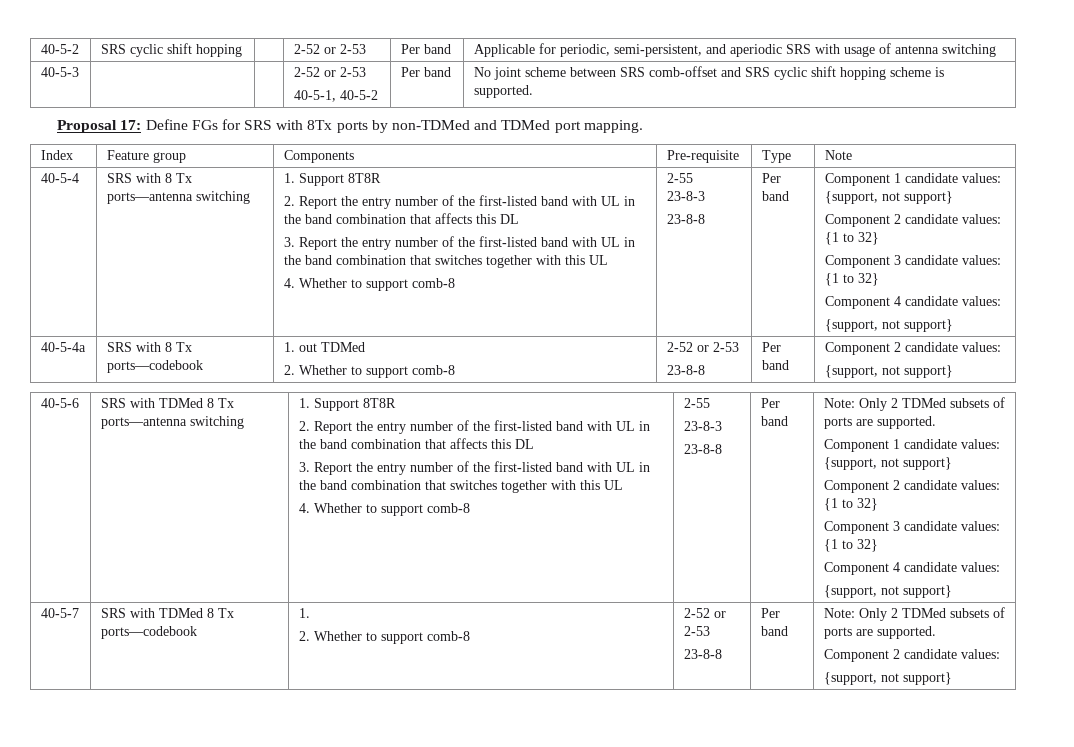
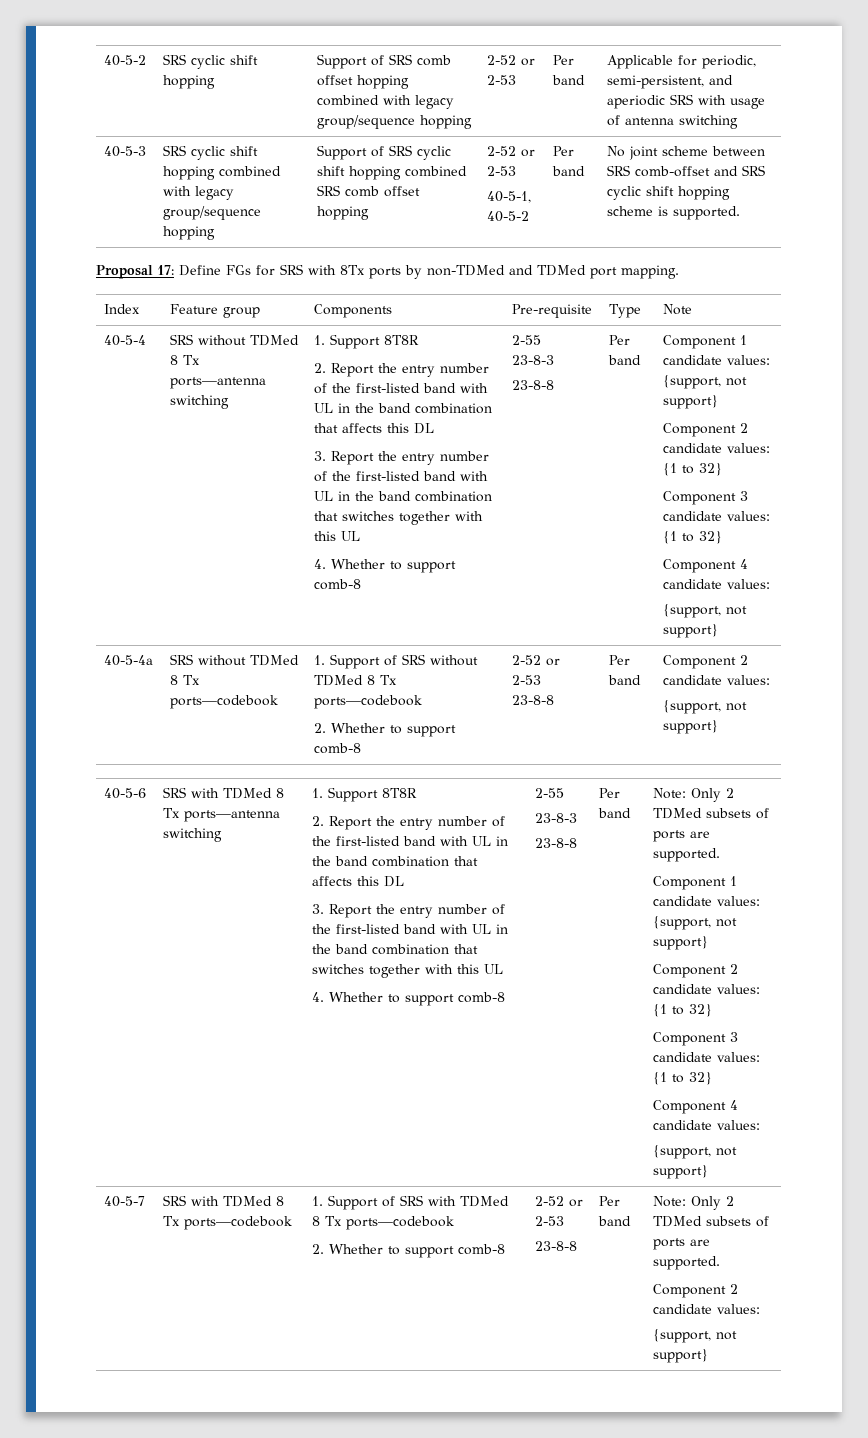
- 40-5-2 | SRS cyclic shift hopping | | 2-52 or 2-53 | Per band | Applicable for periodic, semi-persistent, and aperiodic SRS with usage of antenna switching
+ 40-5-2 | SRS cyclic shift hopping | Support of SRS comb offset hopping combined with legacy group/sequence hopping | 2-52 or 2-53 | Per band | Applicable for periodic, semi-persistent, and aperiodic SRS with usage of antenna switching
+ SRS cyclic shift hopping combined with legacy group/sequence hopping | Support of SRS cyclic shift hopping combined SRS comb offset hopping
- SRS with 8 Tx ports—antenna switching
+ SRS without TDMed 8 Tx ports—antenna switching
- 40-5-4a | SRS with 8 Tx ports—codebook | 1. out TDMed
+ 40-5-4a | SRS without TDMed 8 Tx ports—codebook | 1. Support of SRS without TDMed 8 Tx ports—codebook
- SRS with TDMed 8 Tx ports—codebook | 1.
+ SRS with TDMed 8 Tx ports—codebook | 1. Support of SRS with TDMed 8 Tx ports—codebook

